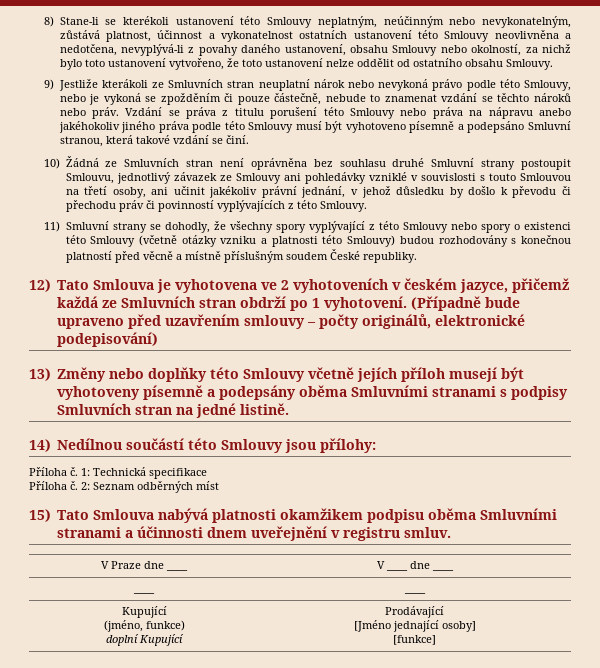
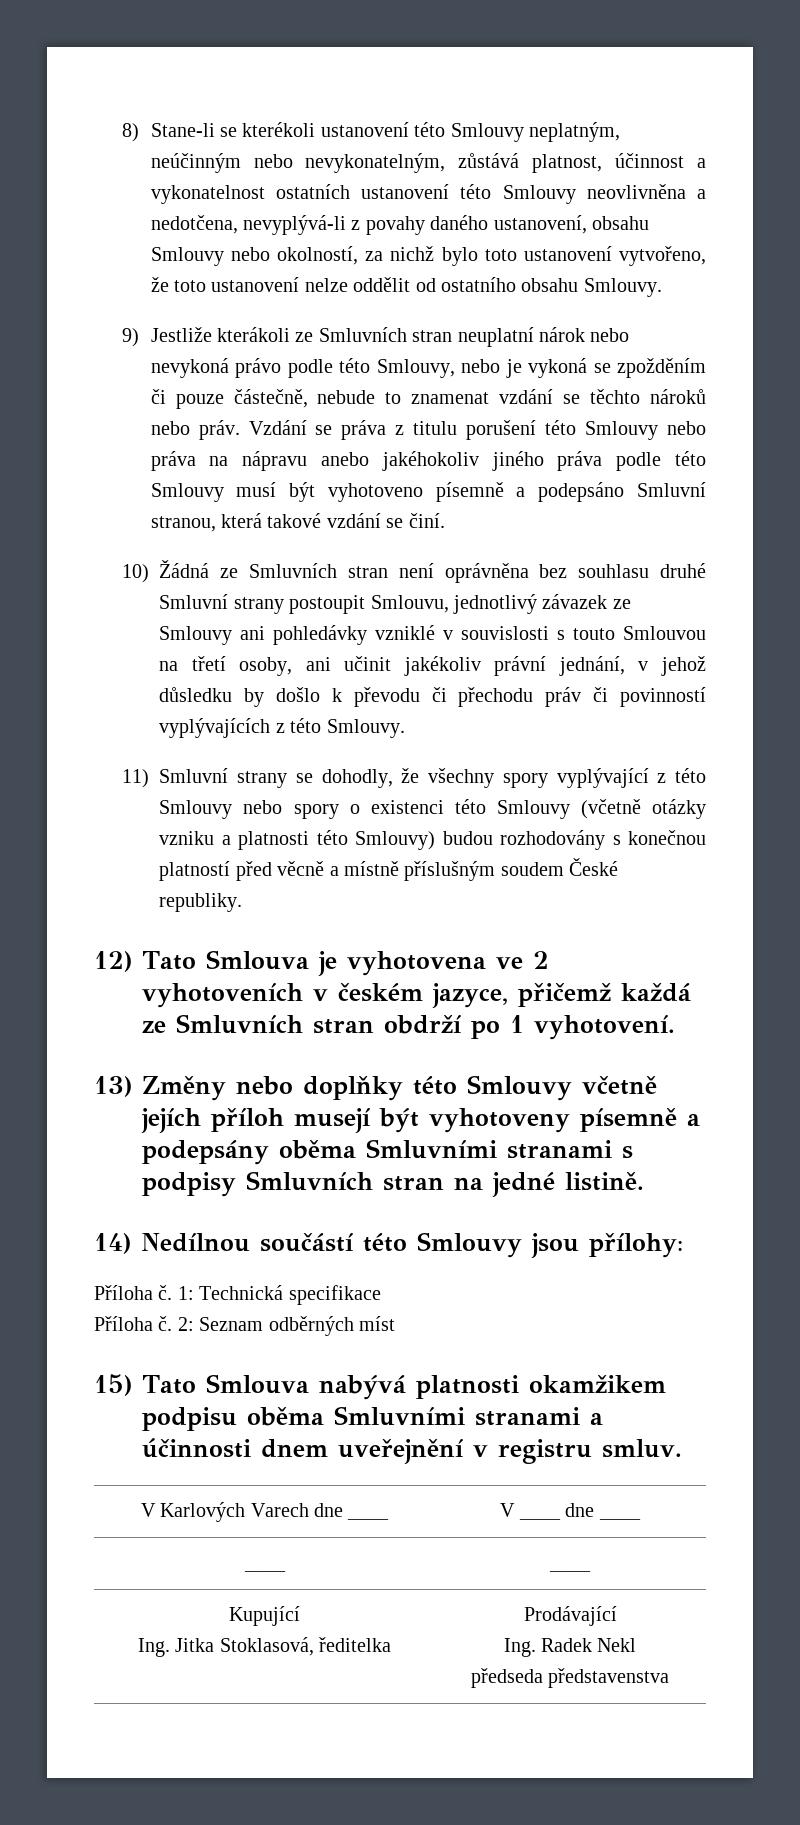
- (Případně bude upraveno před uzavřením smlouvy – počty originálů, elektronické podepisování)
- V Praze dne ____ | V ____ dne ____
+ V Karlových Varech dne ____ | V ____ dne ____
  ____ | ____
  Kupující
- (jméno, funkce)
- doplní Kupující | Prodávající
- [Jméno jednající osoby]
- [funkce]
+ Ing. Jitka Stoklasová, ředitelka | Prodávající
+ Ing. Radek Nekl
+ předseda představenstva

